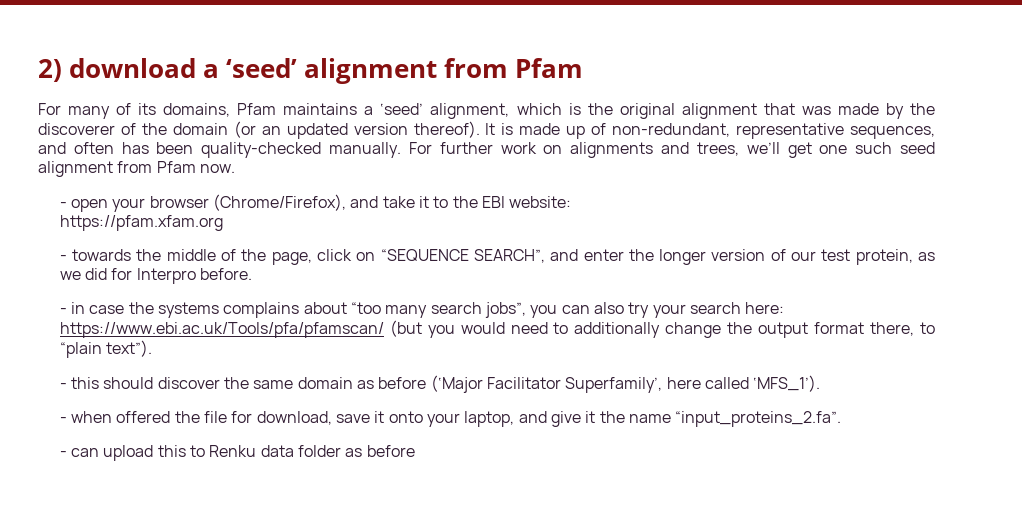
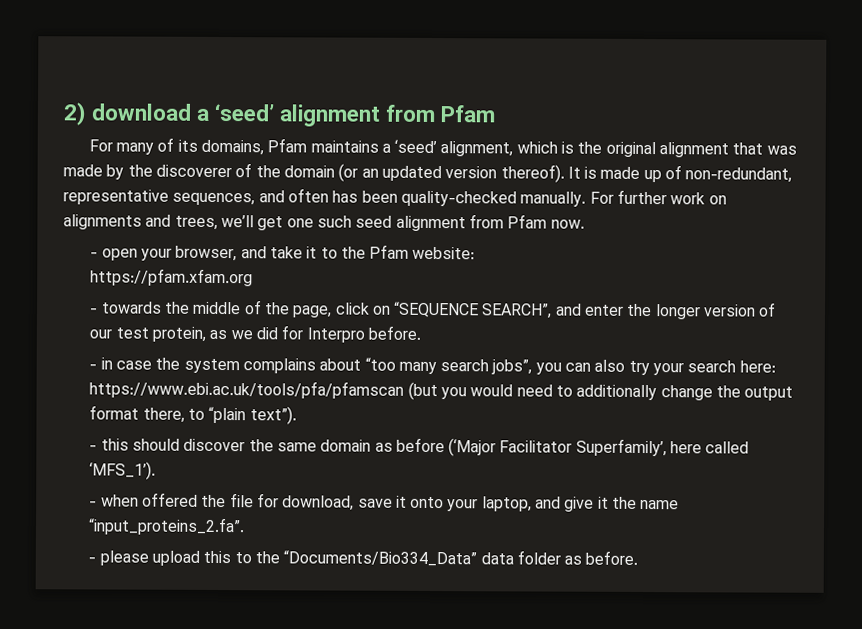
- - open your browser (Chrome/Firefox), and take it to the EBI website:
+ - open your browser, and take it to the Pfam website:
- - in case the systems complains about “too many search jobs”, you can also try your search here: https://www.ebi.ac.uk/Tools/pfa/pfamscan/ (but you would need to additionally change the output format there, to “plain text”).
+ - in case the system complains about “too many search jobs”, you can also try your search here: https://www.ebi.ac.uk/tools/pfa/pfamscan (but you would need to additionally change the output format there, to “plain text”).
- - can upload this to Renku data folder as before
+ - please upload this to the “Documents/Bio334_Data” data folder as before.

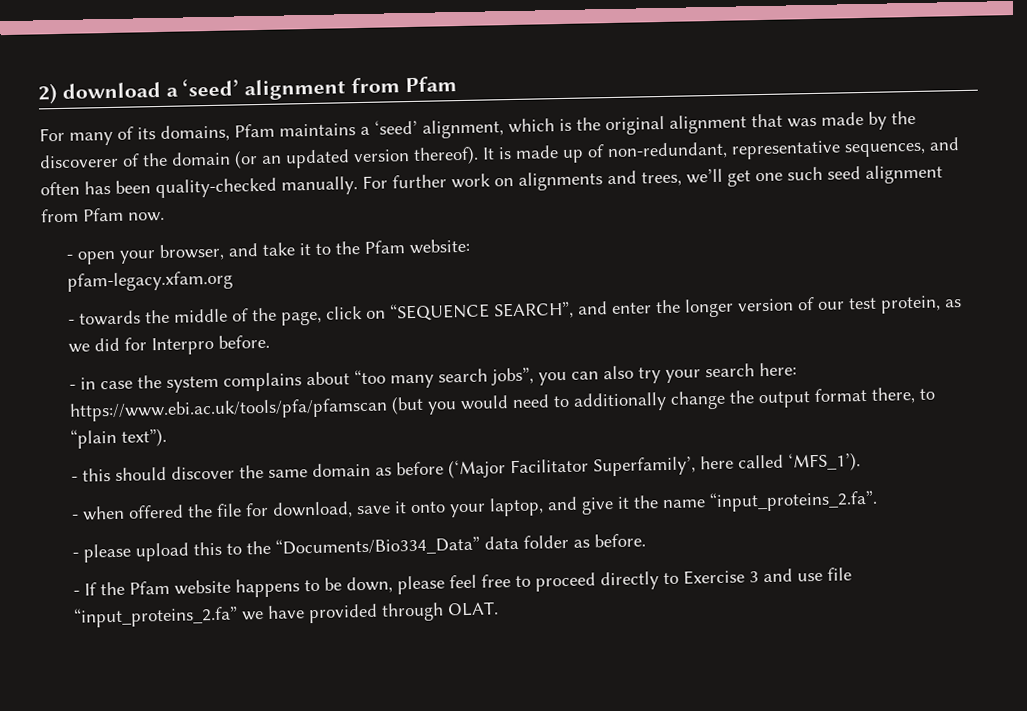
- https://pfam.xfam.org
+ pfam-legacy.xfam.org
+ - If the Pfam website happens to be down, please feel free to proceed directly to Exercise 3 and use file “input_proteins_2.fa” we have provided through OLAT.

